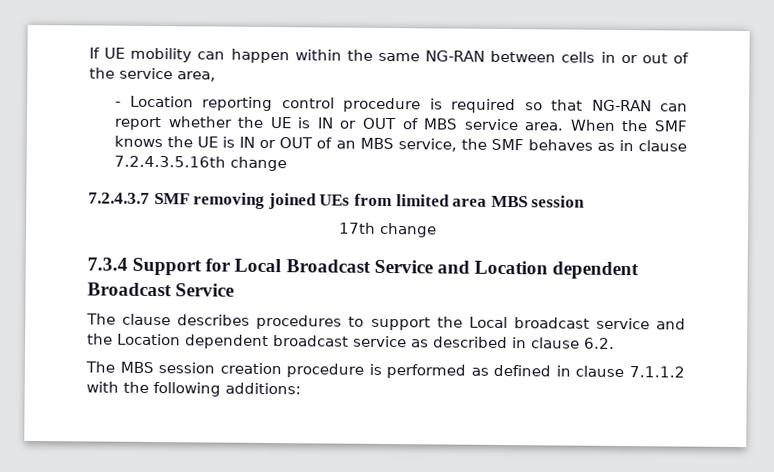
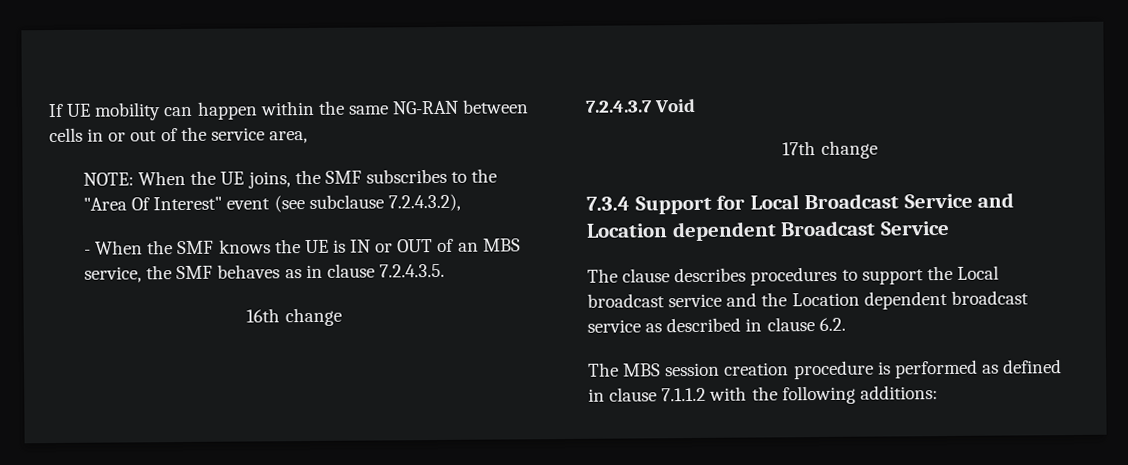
- - Location reporting control procedure is required so that NG-RAN can report whether the UE is IN or OUT of MBS service area. When the SMF knows the UE is IN or OUT of an MBS service, the SMF behaves as in clause 7.2.4.3.5.16th change
+ NOTE: When the UE joins, the SMF subscribes to the "Area Of Interest" event (see subclause 7.2.4.3.2),
+ - When the SMF knows the UE is IN or OUT of an MBS service, the SMF behaves as in clause 7.2.4.3.5.
+ 16th change
- 7.2.4.3.7 SMF removing joined UEs from limited area MBS session
+ 7.2.4.3.7 Void

